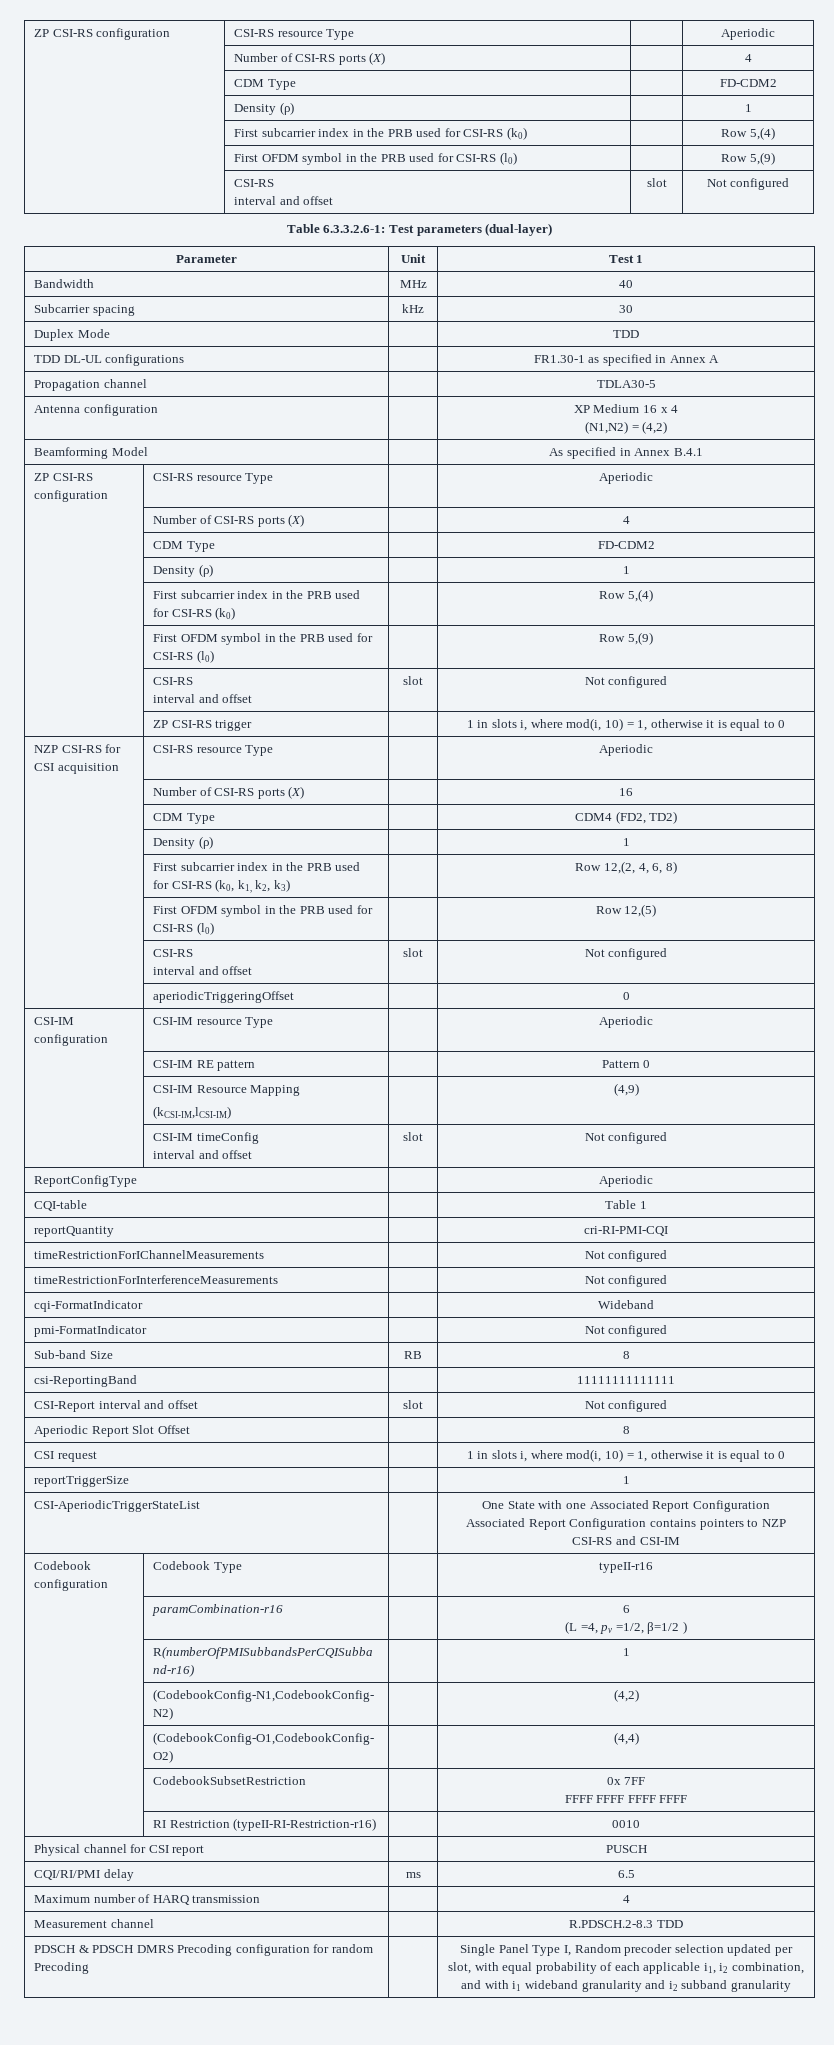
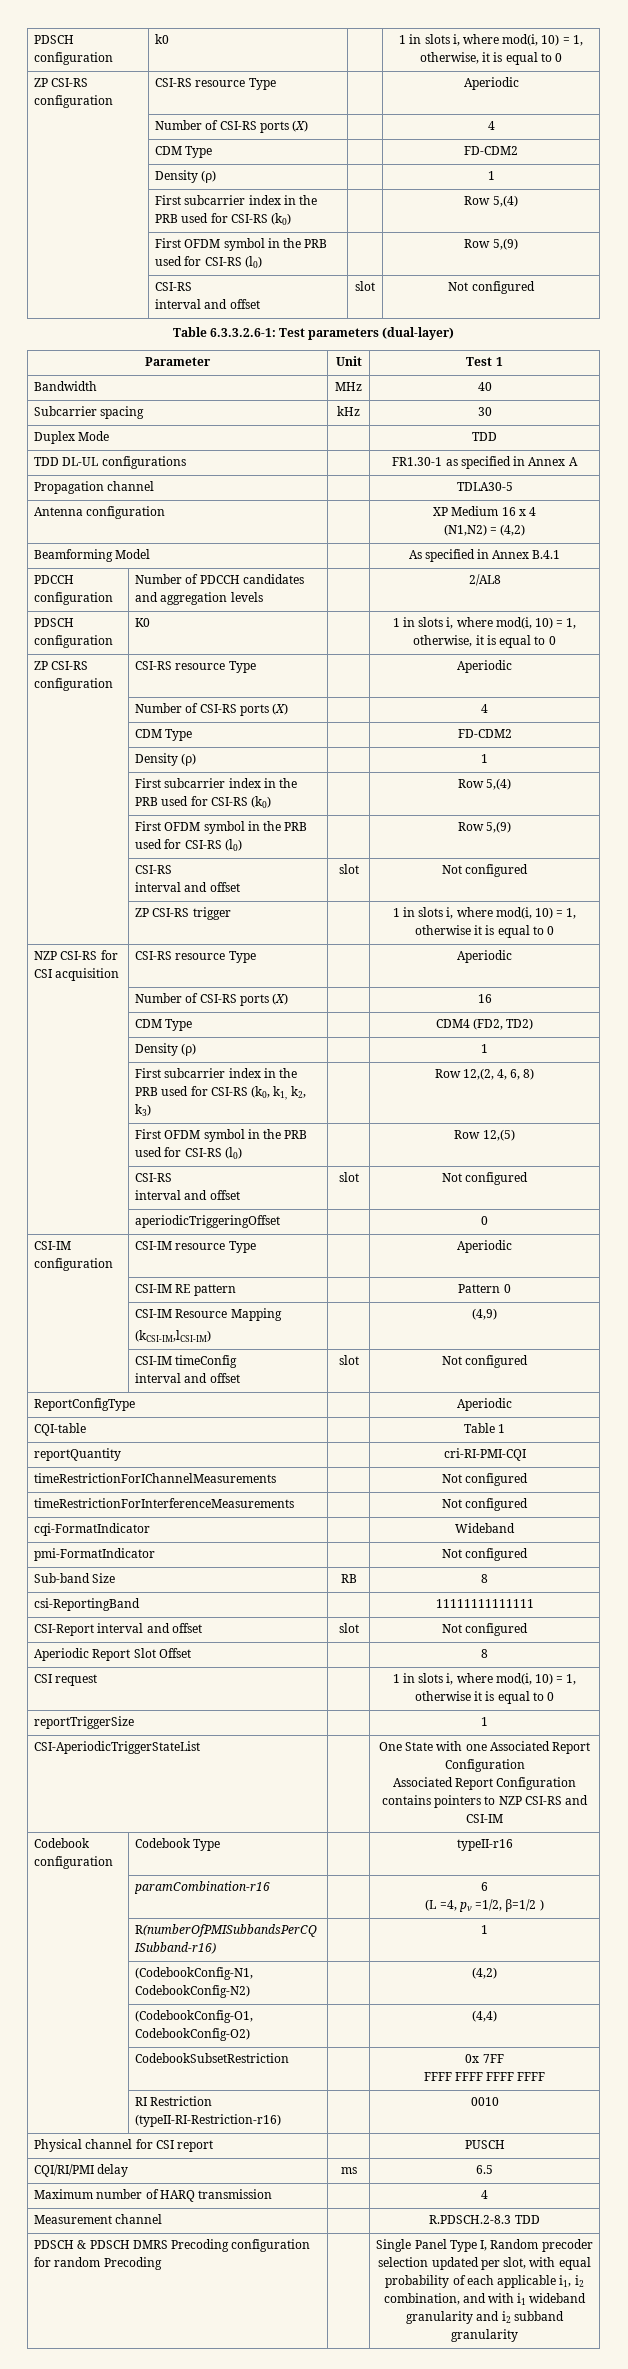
+ PDSCH configuration | k0 | | 1 in slots i, where mod(i, 10) = 1, otherwise, it is equal to 0
+ PDCCH configuration | Number of PDCCH candidates and aggregation levels | | 2/AL8
+ PDSCH configuration | K0 | | 1 in slots i, where mod(i, 10) = 1, otherwise, it is equal to 0

